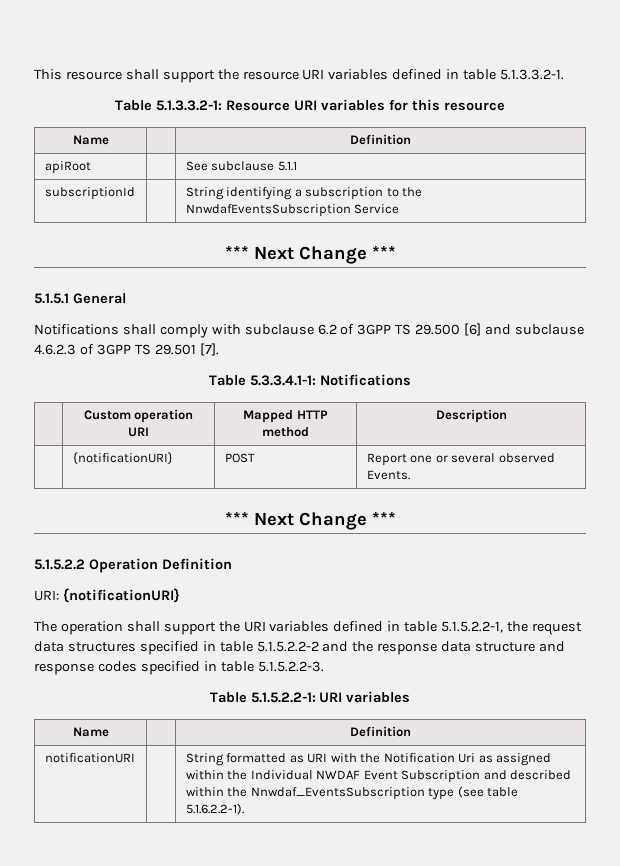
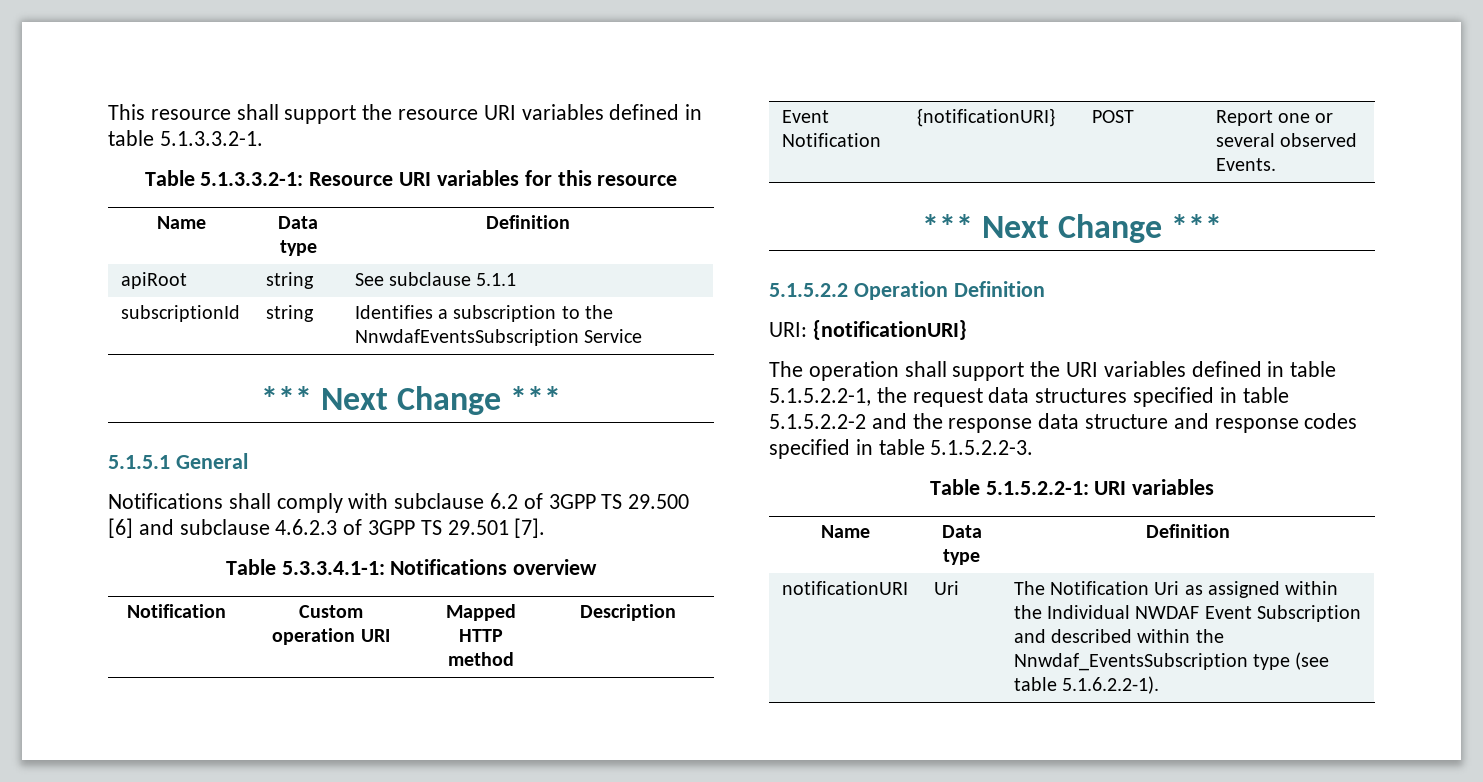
  Table 5.1.3.3.2-1: Resource URI variables for this resource
- Name | | Definition
+ Name | Data type | Definition
- apiRoot | | See subclause 5.1.1
+ apiRoot | string | See subclause 5.1.1
- subscriptionId | | String identifying a subscription to the NnwdafEventsSubscription Service
+ subscriptionId | string | Identifies a subscription to the NnwdafEventsSubscription Service
- Table 5.3.3.4.1-1: Notifications
- | Custom operation URI | Mapped HTTP method | Description
+ Table 5.3.3.4.1-1: Notifications overview
+ Notification | Custom operation URI | Mapped HTTP method | Description
- | {notificationURI} | POST | Report one or several observed Events.
+ Event Notification | {notificationURI} | POST | Report one or several observed Events.
  Table 5.1.5.2.2-1: URI variables
- Name | | Definition
+ Name | Data type | Definition
- notificationURI | | String formatted as URI with the Notification Uri as assigned within the Individual NWDAF Event Subscription and described within the Nnwdaf_EventsSubscription type (see table 5.1.6.2.2-1).
+ notificationURI | Uri | The Notification Uri as assigned within the Individual NWDAF Event Subscription and described within the Nnwdaf_EventsSubscription type (see table 5.1.6.2.2-1).

